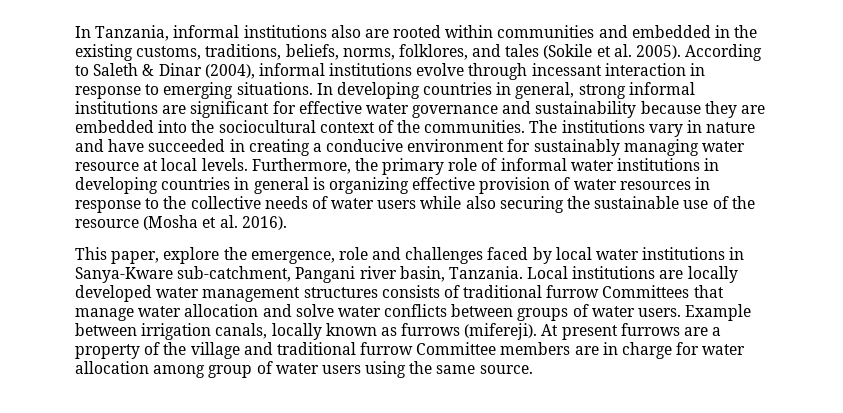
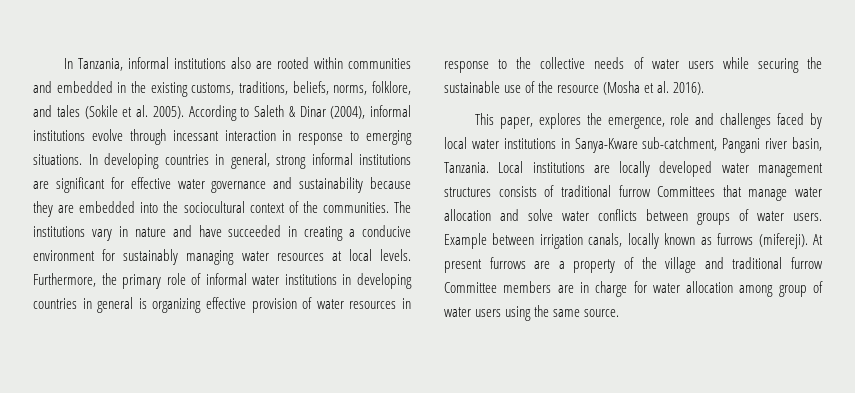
- In Tanzania, informal institutions also are rooted within communities and embedded in the existing customs, traditions, beliefs, norms, folklores, and tales (Sokile et al. 2005).
+ In Tanzania, informal institutions also are rooted within communities and embedded in the existing customs, traditions, beliefs, norms, folklore, and tales (Sokile et al. 2005).
- The institutions vary in nature and have succeeded in creating a conducive environment for sustainably managing water resource at local levels.
+ The institutions vary in nature and have succeeded in creating a conducive environment for sustainably managing water resources at local levels.
- Furthermore, the primary role of informal water institutions in developing countries in general is organizing effective provision of water resources in response to the collective needs of water users while also securing the sustainable use of the resource (Mosha et al. 2016).
+ Furthermore, the primary role of informal water institutions in developing countries in general is organizing effective provision of water resources in response to the collective needs of water users while securing the sustainable use of the resource (Mosha et al. 2016).
- This paper, explore the emergence, role and challenges faced by local water institutions in Sanya-Kware sub-catchment, Pangani river basin, Tanzania.
+ This paper, explores the emergence, role and challenges faced by local water institutions in Sanya-Kware sub-catchment, Pangani river basin, Tanzania.

